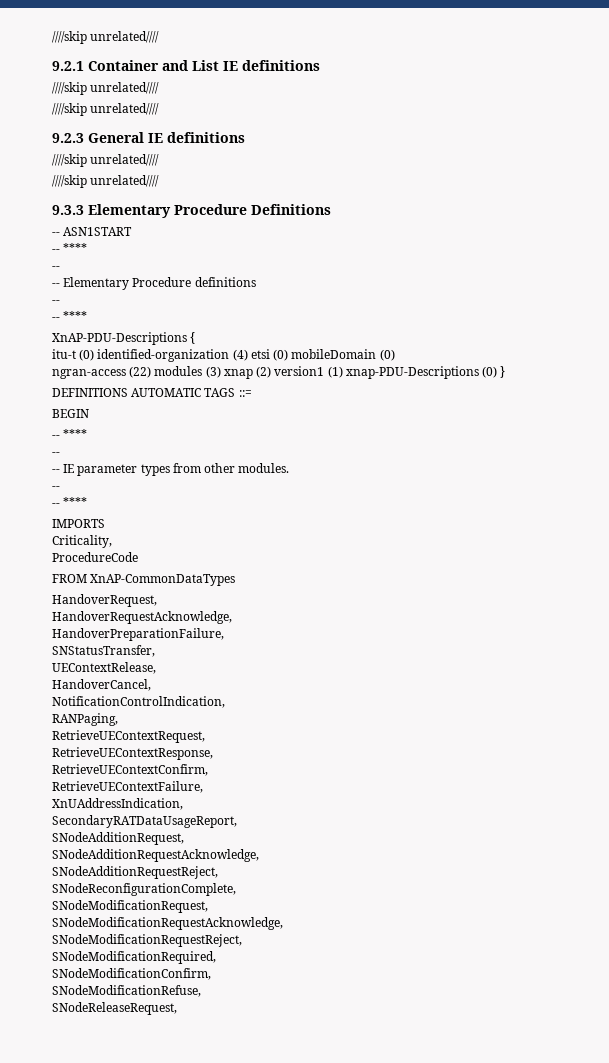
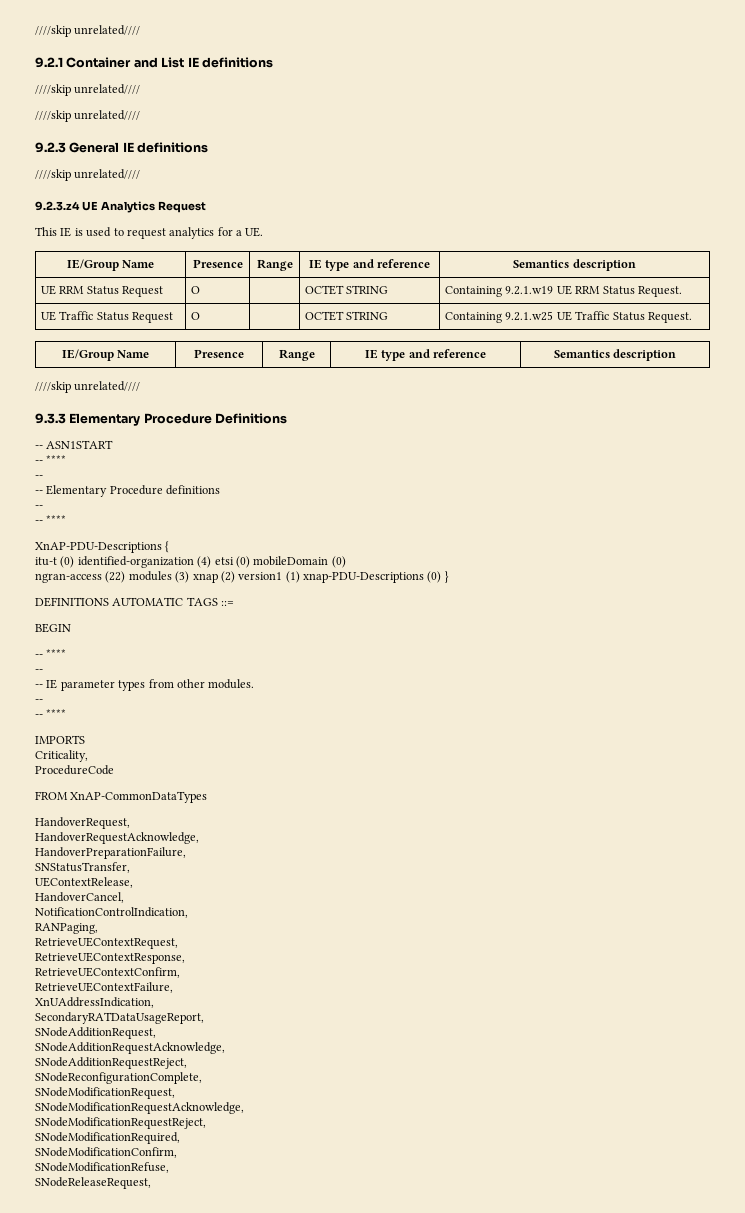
+ 9.2.3.z4 UE Analytics Request
+ This IE is used to request analytics for a UE.
+ IE/Group Name | Presence | Range | IE type and reference | Semantics description
+ UE RRM Status Request | O | | OCTET STRING | Containing 9.2.1.w19 UE RRM Status Request.
+ UE Traffic Status Request | O | | OCTET STRING | Containing 9.2.1.w25 UE Traffic Status Request.
+ IE/Group Name | Presence | Range | IE type and reference | Semantics description

